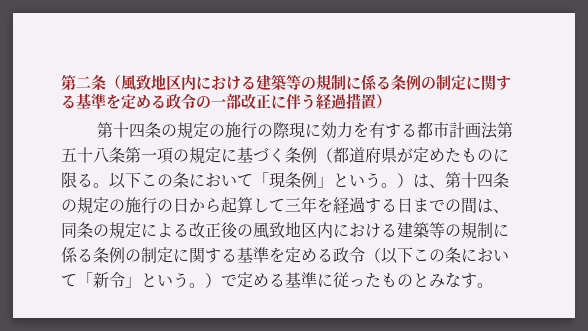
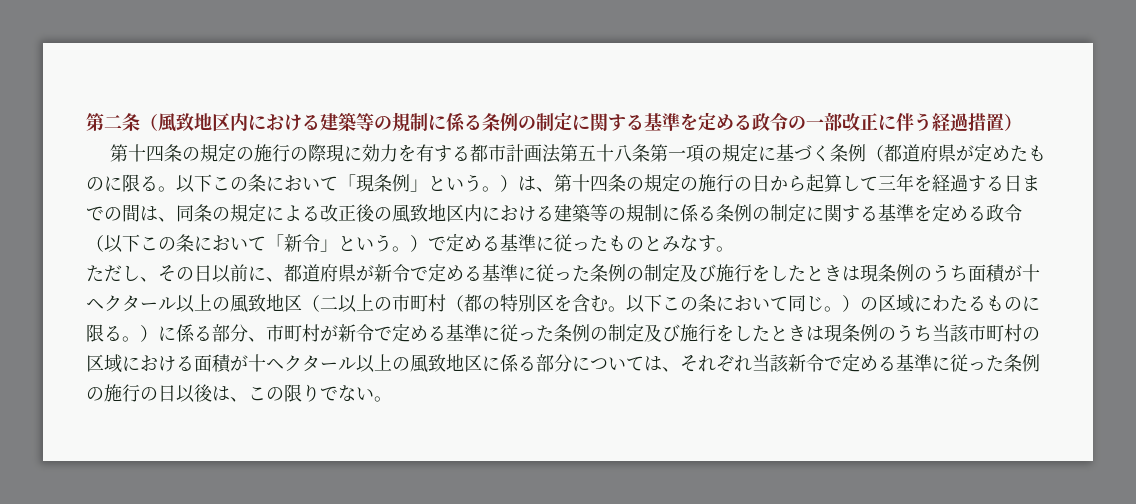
+ ただし、その日以前に、都道府県が新令で定める基準に従った条例の制定及び施行をしたときは現条例のうち面積が十ヘクタール以上の風致地区（二以上の市町村（都の特別区を含む。以下この条において同じ。）の区域にわたるものに限る。）に係る部分、市町村が新令で定める基準に従った条例の制定及び施行をしたときは現条例のうち当該市町村の区域における面積が十ヘクタール以上の風致地区に係る部分については、それぞれ当該新令で定める基準に従った条例の施行の日以後は、この限りでない。

